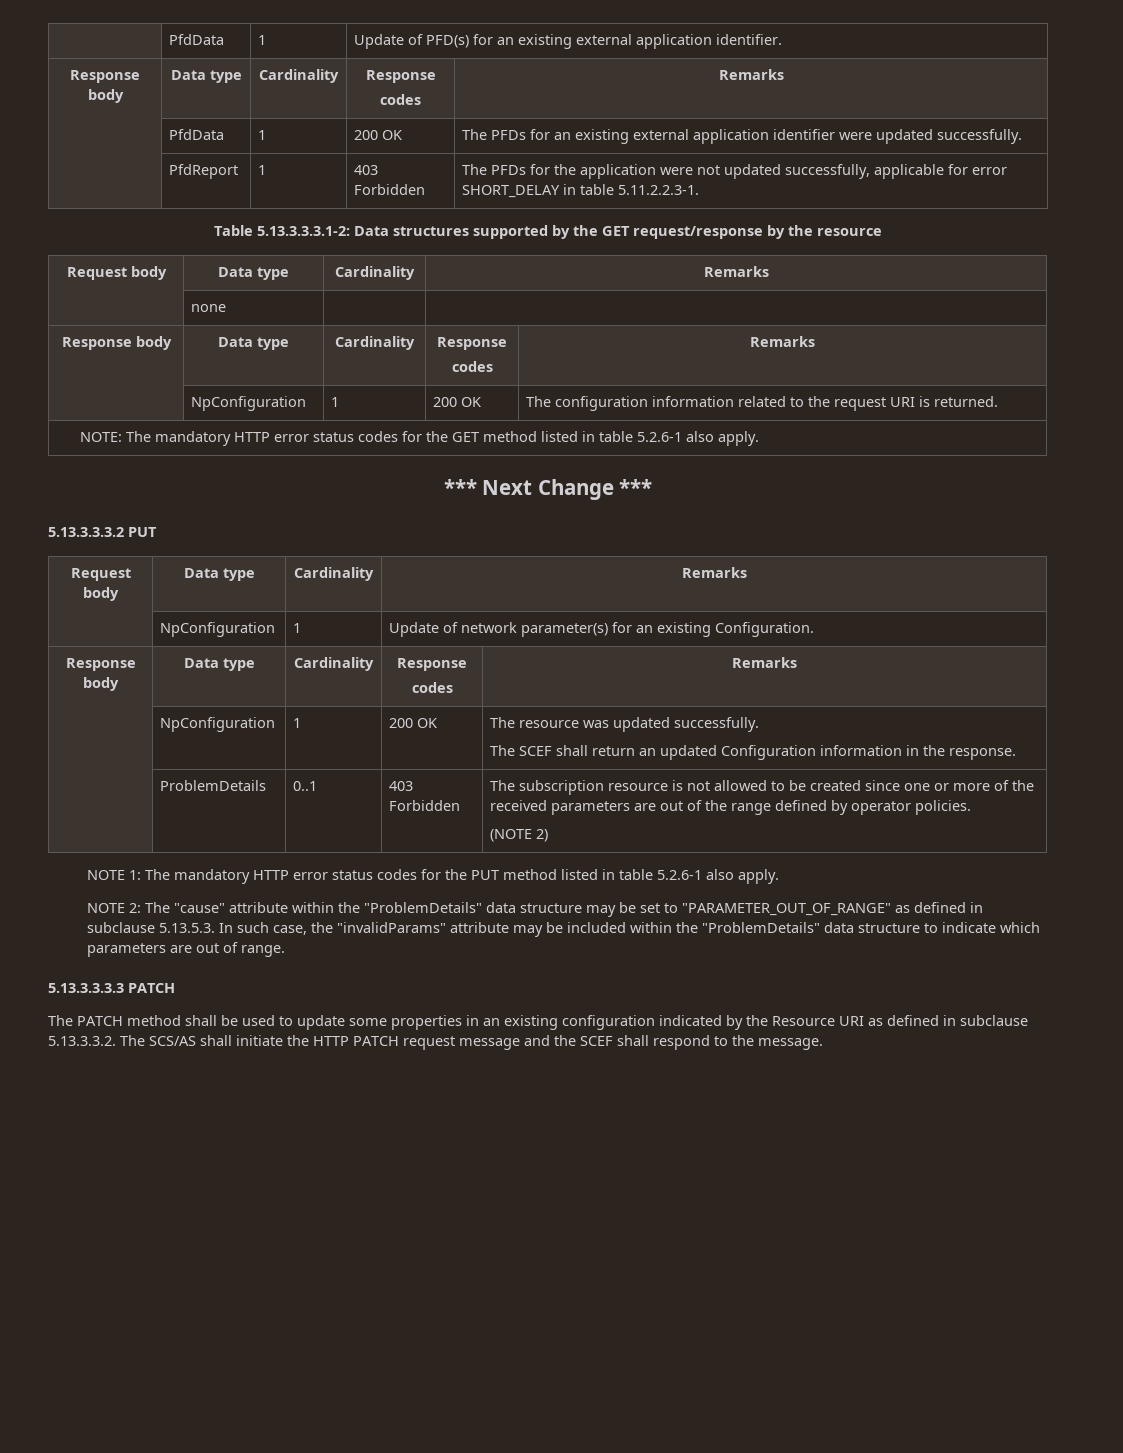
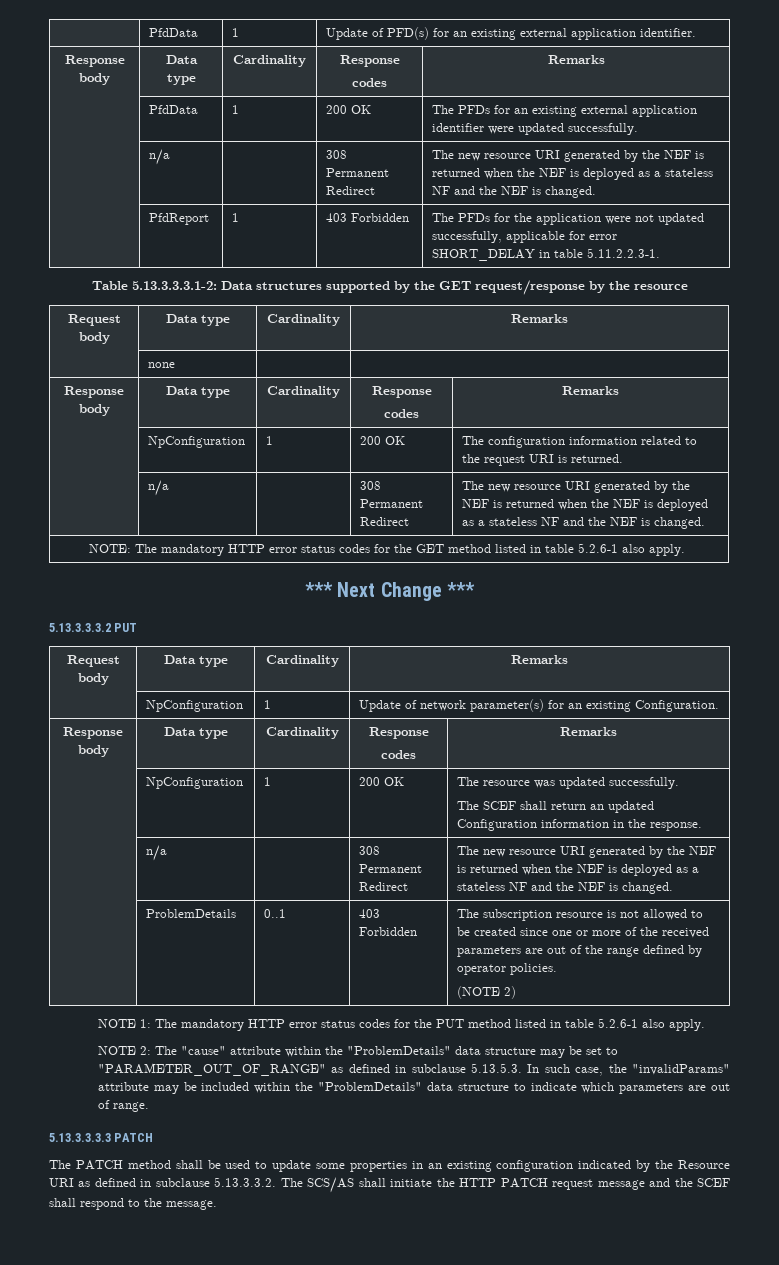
  | PfdData | 1 | 200 OK | The PFDs for an existing external application identifier were updated successfully.
+ | n/a | | 308 Permanent Redirect | The new resource URI generated by the NEF is returned when the NEF is deployed as a stateless NF and the NEF is changed.
  | NpConfiguration | 1 | 200 OK | The configuration information related to the request URI is returned.
+ | n/a | | 308 Permanent Redirect | The new resource URI generated by the NEF is returned when the NEF is deployed as a stateless NF and the NEF is changed.
  | NpConfiguration | 1 | 200 OK | The resource was updated successfully.
  The SCEF shall return an updated Configuration information in the response.
+ | n/a | | 308 Permanent Redirect | The new resource URI generated by the NEF is returned when the NEF is deployed as a stateless NF and the NEF is changed.

